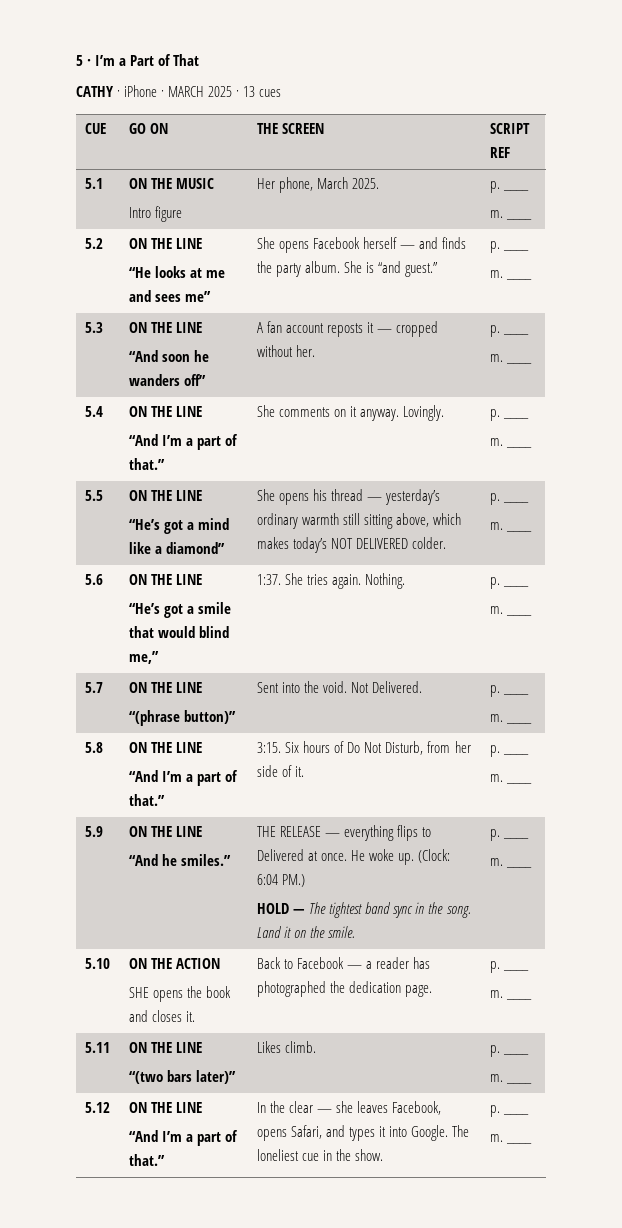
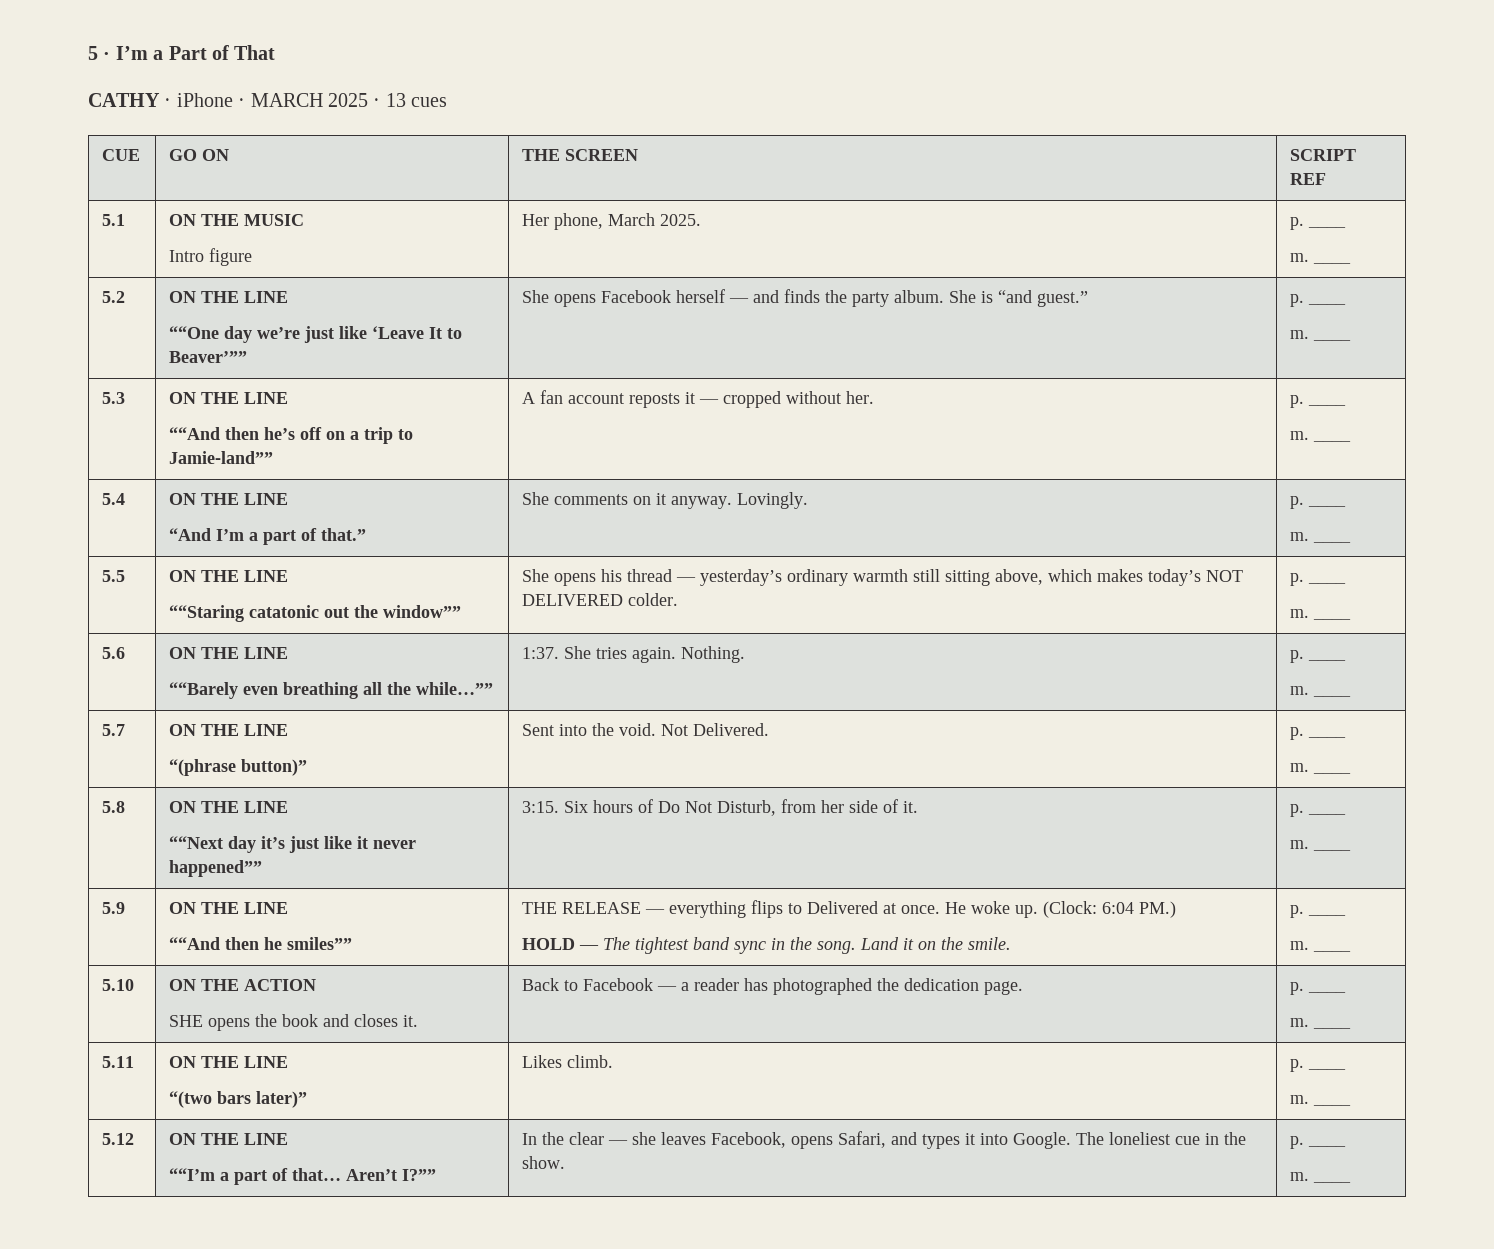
  5.2 | ON THE LINE
- “He looks at me and sees me” | She opens Facebook herself — and finds the party album. She is “and guest.” | p. ____
+ ““One day we’re just like ‘Leave It to Beaver’”” | She opens Facebook herself — and finds the party album. She is “and guest.” | p. ____
  5.3 | ON THE LINE
- “And soon he wanders off” | A fan account reposts it — cropped without her. | p. ____
+ ““And then he’s off on a trip to Jamie-land”” | A fan account reposts it — cropped without her. | p. ____
  5.5 | ON THE LINE
- “He’s got a mind like a diamond” | She opens his thread — yesterday’s ordinary warmth still sitting above, which makes today’s NOT DELIVERED colder. | p. ____
+ ““Staring catatonic out the window”” | She opens his thread — yesterday’s ordinary warmth still sitting above, which makes today’s NOT DELIVERED colder. | p. ____
  5.6 | ON THE LINE
- “He’s got a smile that would blind me,” | 1:37. She tries again. Nothing. | p. ____
+ ““Barely even breathing all the while…”” | 1:37. She tries again. Nothing. | p. ____
  5.8 | ON THE LINE
- “And I’m a part of that.” | 3:15. Six hours of Do Not Disturb, from her side of it. | p. ____
+ ““Next day it’s just like it never happened”” | 3:15. Six hours of Do Not Disturb, from her side of it. | p. ____
- “And he smiles.”
+ ““And then he smiles””
  5.12 | ON THE LINE
- “And I’m a part of that.” | In the clear — she leaves Facebook, opens Safari, and types it into Google. The loneliest cue in the show. | p. ____
+ ““I’m a part of that… Aren’t I?”” | In the clear — she leaves Facebook, opens Safari, and types it into Google. The loneliest cue in the show. | p. ____

